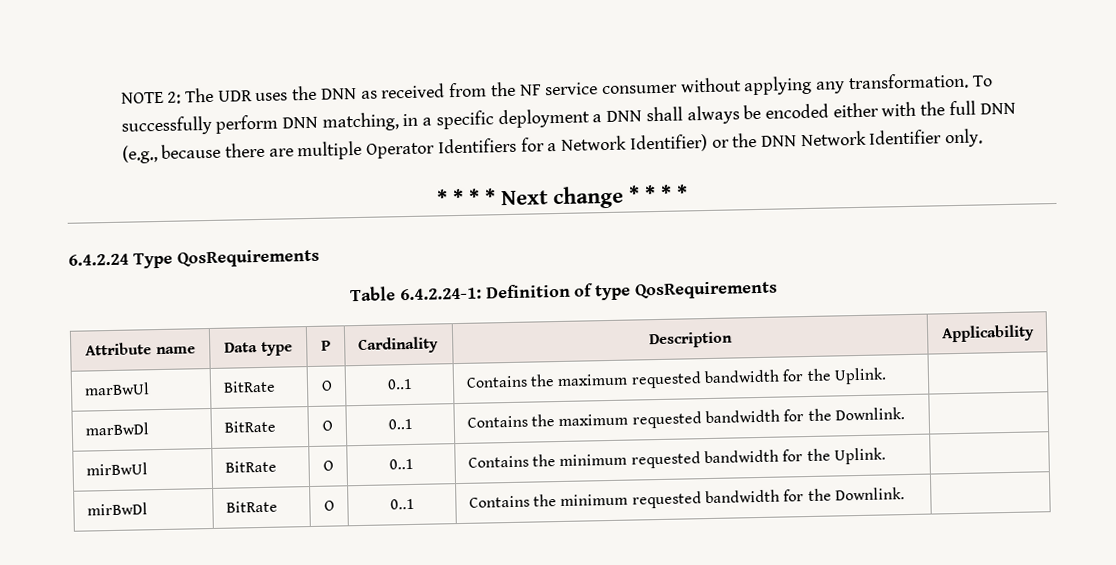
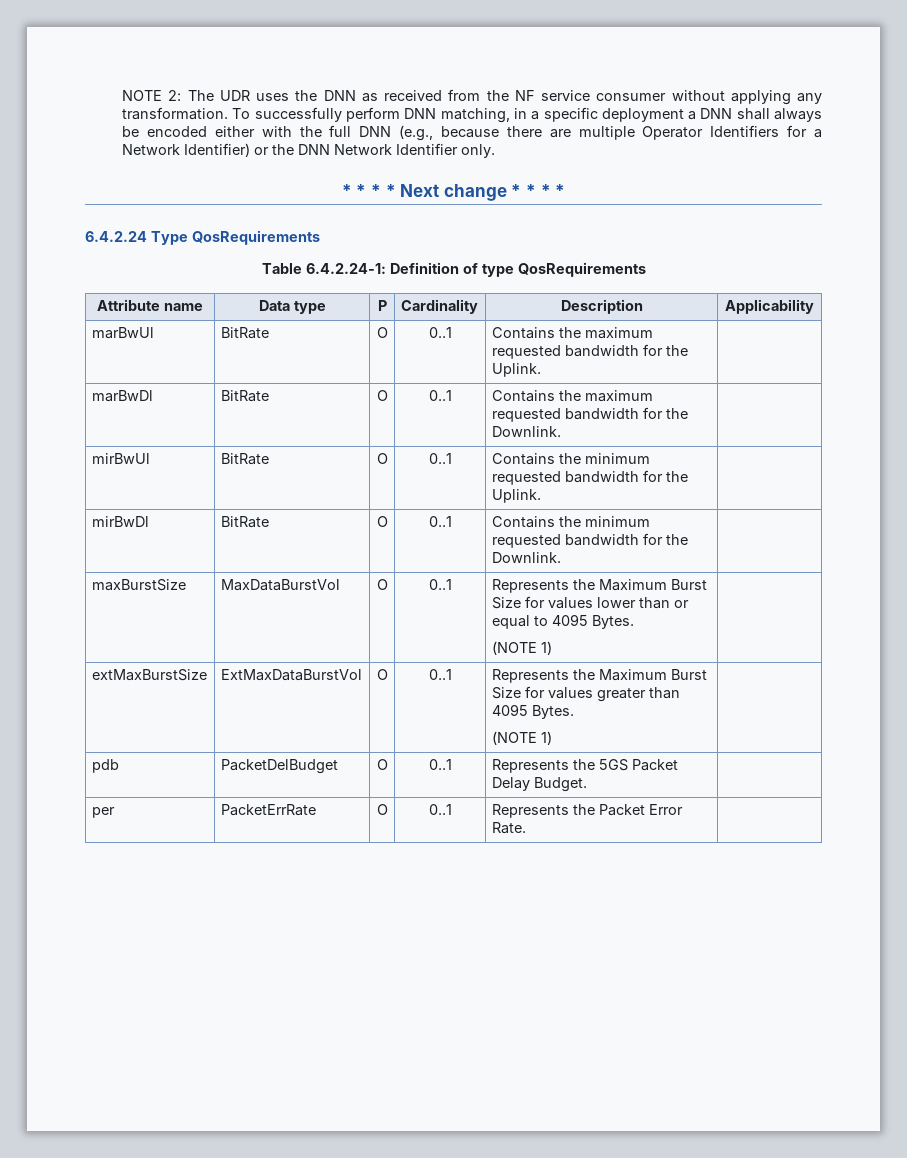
+ maxBurstSize | MaxDataBurstVol | O | 0..1 | Represents the Maximum Burst Size for values lower than or equal to 4095 Bytes.
+ (NOTE 1) |
+ extMaxBurstSize | ExtMaxDataBurstVol | O | 0..1 | Represents the Maximum Burst Size for values greater than 4095 Bytes.
+ (NOTE 1) |
+ pdb | PacketDelBudget | O | 0..1 | Represents the 5GS Packet Delay Budget. |
+ per | PacketErrRate | O | 0..1 | Represents the Packet Error Rate. |

